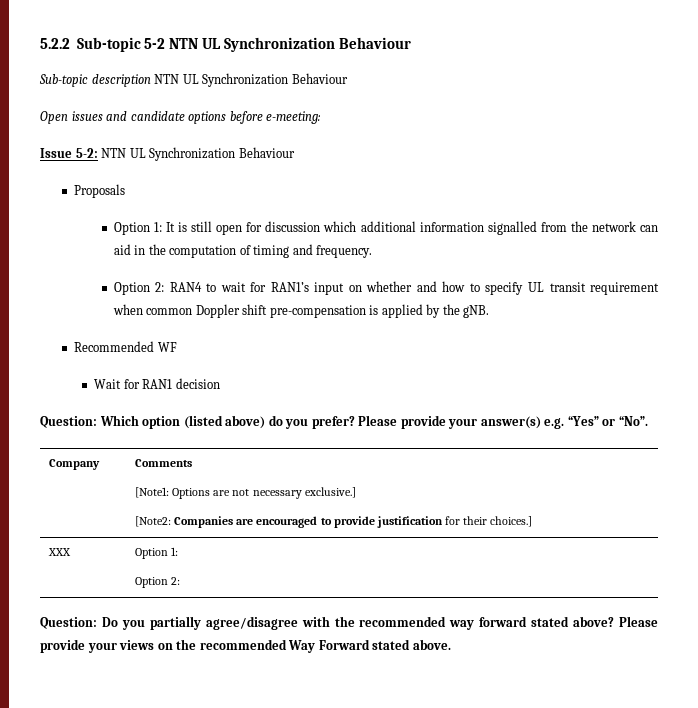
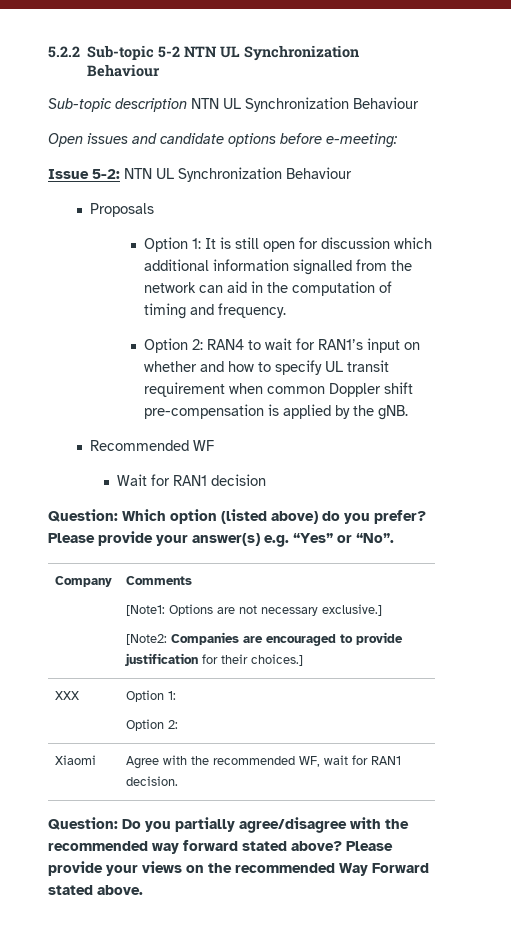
+ Xiaomi | Agree with the recommended WF, wait for RAN1 decision.

